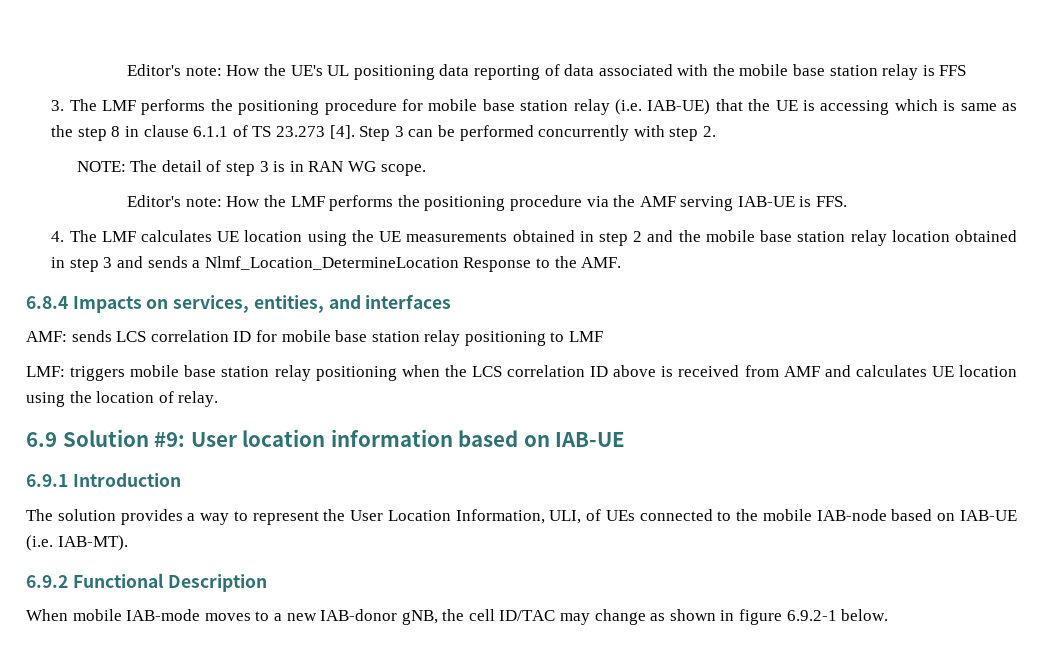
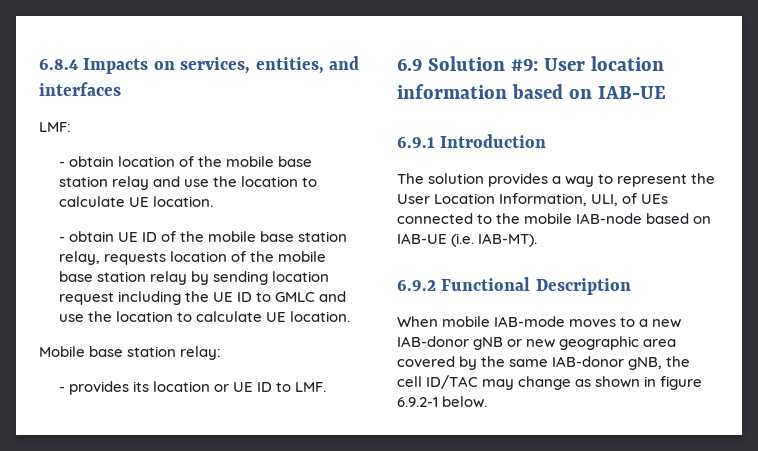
- Editor's note: How the UE's UL positioning data reporting of data associated with the mobile base station relay is FFS
- 3. The LMF performs the positioning procedure for mobile base station relay (i.e. IAB-UE) that the UE is accessing which is same as the step 8 in clause 6.1.1 of TS 23.273 [4]. Step 3 can be performed concurrently with step 2.
- NOTE: The detail of step 3 is in RAN WG scope.
- Editor's note: How the LMF performs the positioning procedure via the AMF serving IAB-UE is FFS.
- 4. The LMF calculates UE location using the UE measurements obtained in step 2 and the mobile base station relay location obtained in step 3 and sends a Nlmf_Location_DetermineLocation Response to the AMF.
- AMF: sends LCS correlation ID for mobile base station relay positioning to LMF
- LMF: triggers mobile base station relay positioning when the LCS correlation ID above is received from AMF and calculates UE location using the location of relay.
+ LMF:
+ - obtain location of the mobile base station relay and use the location to calculate UE location.
+ - obtain UE ID of the mobile base station relay, requests location of the mobile base station relay by sending location request including the UE ID to GMLC and use the location to calculate UE location.
+ Mobile base station relay:
+ - provides its location or UE ID to LMF.
- When mobile IAB-mode moves to a new IAB-donor gNB, the cell ID/TAC may change as shown in figure 6.9.2-1 below.
+ When mobile IAB-mode moves to a new IAB-donor gNB or new geographic area covered by the same IAB-donor gNB, the cell ID/TAC may change as shown in figure 6.9.2-1 below.

